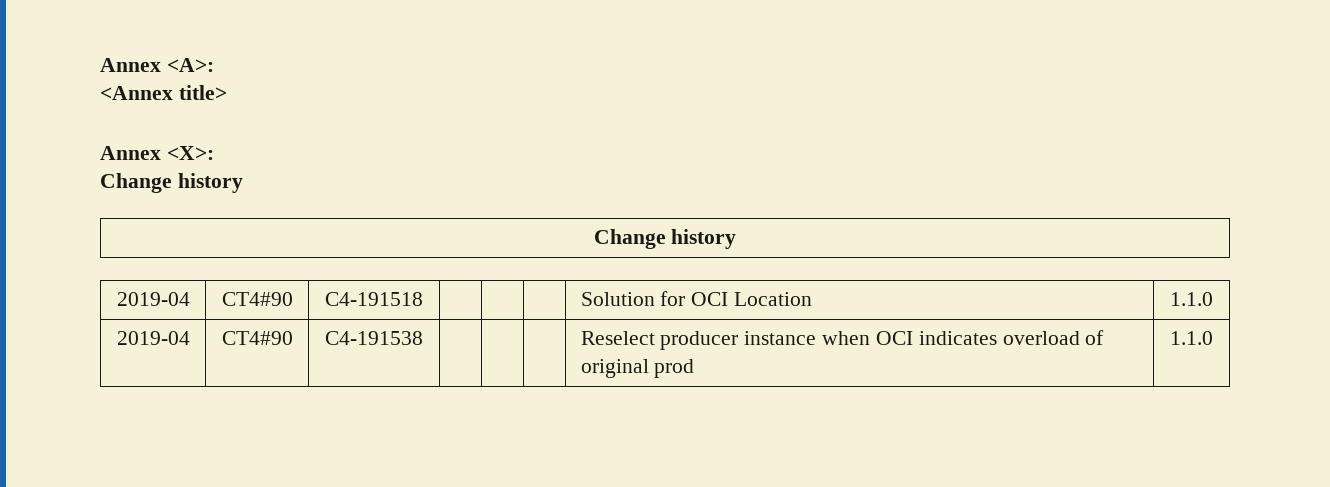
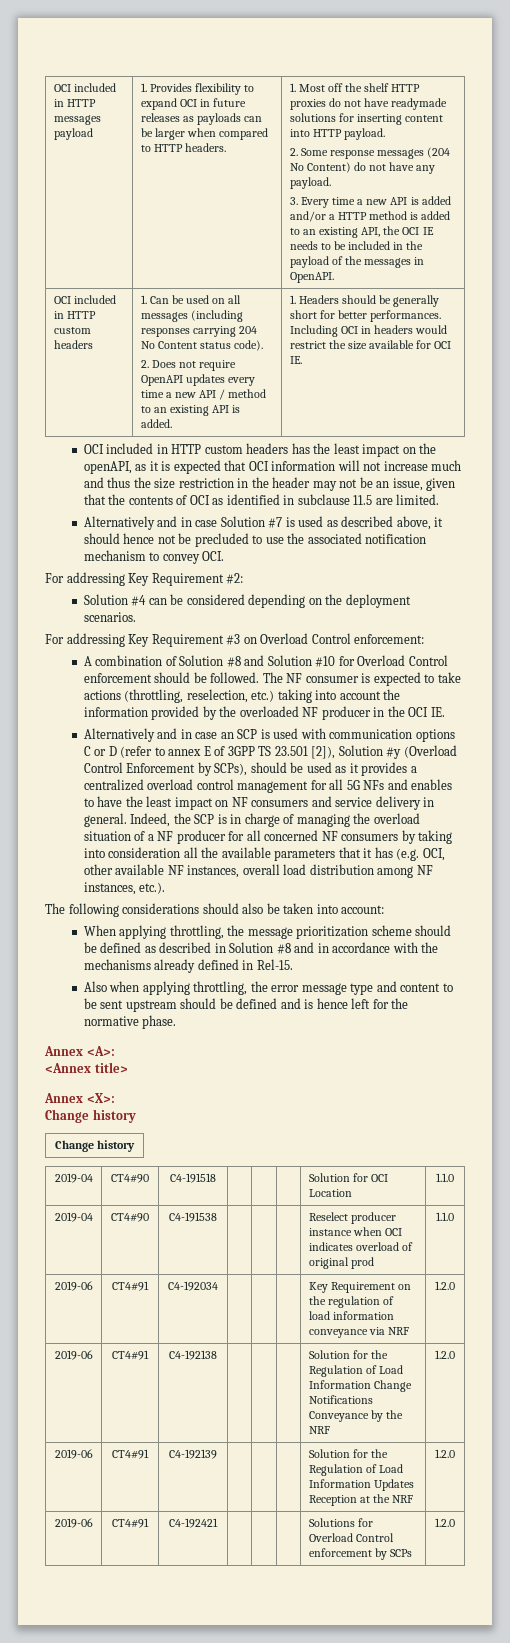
+ OCI included in HTTP messages payload | 1. Provides flexibility to expand OCI in future releases as payloads can be larger when compared to HTTP headers. | 1. Most off the shelf HTTP proxies do not have readymade solutions for inserting content into HTTP payload.
+ 2. Some response messages (204 No Content) do not have any payload.
+ 3. Every time a new API is added and/or a HTTP method is added to an existing API, the OCI IE needs to be included in the payload of the messages in OpenAPI.
+ OCI included in HTTP custom headers | 1. Can be used on all messages (including responses carrying 204 No Content status code).
+ 2. Does not require OpenAPI updates every time a new API / method to an existing API is added. | 1. Headers should be generally short for better performances. Including OCI in headers would restrict the size available for OCI IE.
+ OCI included in HTTP custom headers has the least impact on the openAPI, as it is expected that OCI information will not increase much and thus the size restriction in the header may not be an issue, given that the contents of OCI as identified in subclause 11.5 are limited.
+ Alternatively and in case Solution #7 is used as described above, it should hence not be precluded to use the associated notification mechanism to convey OCI.
+ For addressing Key Requirement #2:
+ Solution #4 can be considered depending on the deployment scenarios.
+ For addressing Key Requirement #3 on Overload Control enforcement:
+ A combination of Solution #8 and Solution #10 for Overload Control enforcement should be followed. The NF consumer is expected to take actions (throttling, reselection, etc.) taking into account the information provided by the overloaded NF producer in the OCI IE.
+ Alternatively and in case an SCP is used with communication options C or D (refer to annex E of 3GPP TS 23.501 [2]), Solution #y (Overload Control Enforcement by SCPs), should be used as it provides a centralized overload control management for all 5G NFs and enables to have the least impact on NF consumers and service delivery in general. Indeed, the SCP is in charge of managing the overload situation of a NF producer for all concerned NF consumers by taking into consideration all the available parameters that it has (e.g. OCI, other available NF instances, overall load distribution among NF instances, etc.).
+ The following considerations should also be taken into account:
+ When applying throttling, the message prioritization scheme should be defined as described in Solution #8 and in accordance with the mechanisms already defined in Rel-15.
+ Also when applying throttling, the error message type and content to be sent upstream should be defined and is hence left for the normative phase.
+ 2019-06 | CT4#91 | C4-192034 | | | | Key Requirement on the regulation of load information conveyance via NRF | 1.2.0
+ 2019-06 | CT4#91 | C4-192138 | | | | Solution for the Regulation of Load Information Change Notifications Conveyance by the NRF | 1.2.0
+ 2019-06 | CT4#91 | C4-192139 | | | | Solution for the Regulation of Load Information Updates Reception at the NRF | 1.2.0
+ 2019-06 | CT4#91 | C4-192421 | | | | Solutions for Overload Control enforcement by SCPs | 1.2.0

